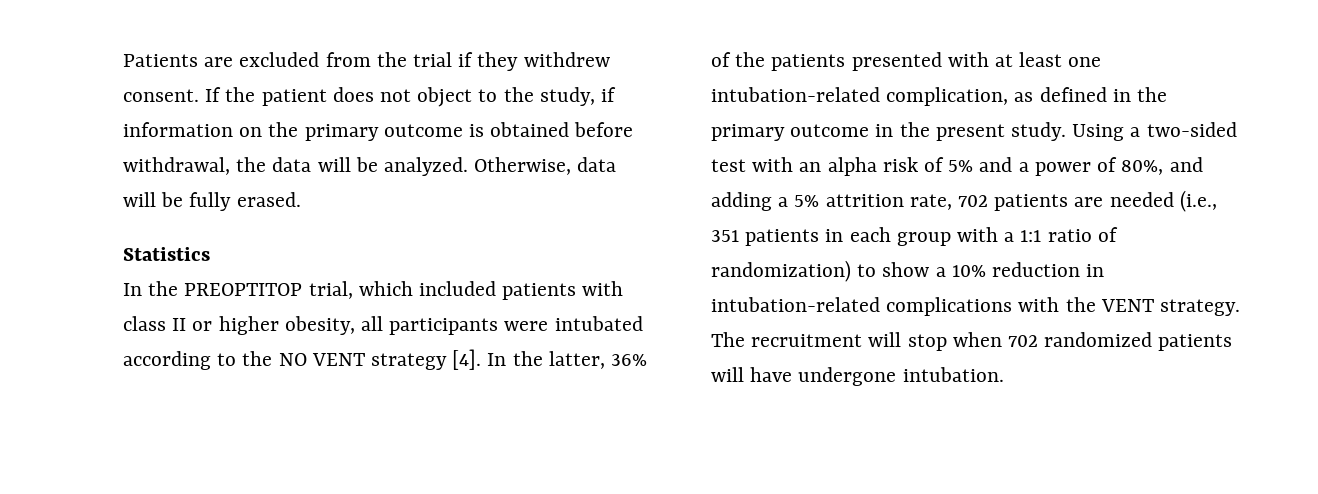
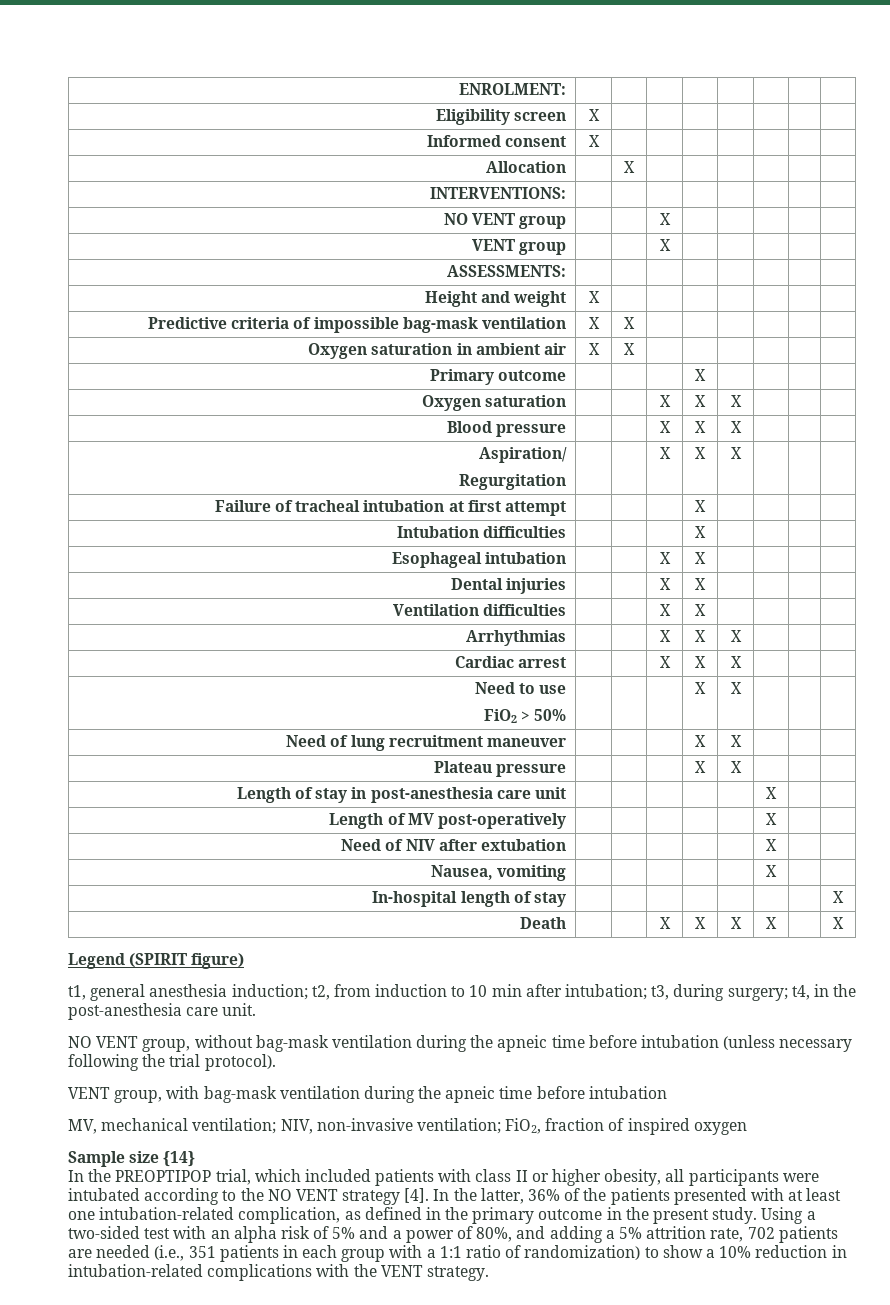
- Patients are excluded from the trial if they withdrew consent. If the patient does not object to the study, if information on the primary outcome is obtained before withdrawal, the data will be analyzed. Otherwise, data will be fully erased.
- Statistics
- In the PREOPTITOP trial, which included patients with class II or higher obesity, all participants were intubated according to the NO VENT strategy [4].
+ ENROLMENT: | | | | | | | |
+ Eligibility screen | X | | | | | | |
+ Informed consent | X | | | | | | |
+ Allocation | | X | | | | | |
+ INTERVENTIONS: | | | | | | | |
+ NO VENT group | | | X | | | | |
+ VENT group | | | X | | | | |
+ ASSESSMENTS: | | | | | | | |
+ Height and weight | X | | | | | | |
+ Predictive criteria of impossible bag-mask ventilation | X | X | | | | | |
+ Oxygen saturation in ambient air | X | X | | | | | |
+ Primary outcome | | | | X | | | |
+ Oxygen saturation | | | X | X | X | | |
+ Blood pressure | | | X | X | X | | |
+ Aspiration/
+ Regurgitation | | | X | X | X | | |
+ Failure of tracheal intubation at first attempt | | | | X | | | |
+ Intubation difficulties | | | | X | | | |
+ Esophageal intubation | | | X | X | | | |
+ Dental injuries | | | X | X | | | |
+ Ventilation difficulties | | | X | X | | | |
+ Arrhythmias | | | X | X | X | | |
+ Cardiac arrest | | | X | X | X | | |
+ Need to use
+ FiO2 > 50% | | | | X | X | | |
+ Need of lung recruitment maneuver | | | | X | X | | |
+ Plateau pressure | | | | X | X | | |
+ Length of stay in post-anesthesia care unit | | | | | | X | |
+ Length of MV post-operatively | | | | | | X | |
+ Need of NIV after extubation | | | | | | X | |
+ Nausea, vomiting | | | | | | X | |
+ In-hospital length of stay | | | | | | | | X
+ Death | | | X | X | X | X | | X
+ Legend (SPIRIT figure)
+ t1, general anesthesia induction; t2, from induction to 10 min after intubation; t3, during surgery; t4, in the post-anesthesia care unit.
+ NO VENT group, without bag-mask ventilation during the apneic time before intubation (unless necessary following the trial protocol).
+ VENT group, with bag-mask ventilation during the apneic time before intubation
+ MV, mechanical ventilation; NIV, non-invasive ventilation; FiO2, fraction of inspired oxygen
+ Sample size {14}
+ In the PREOPTIPOP trial, which included patients with class II or higher obesity, all participants were intubated according to the NO VENT strategy [4].
- The recruitment will stop when 702 randomized patients will have undergone intubation.

